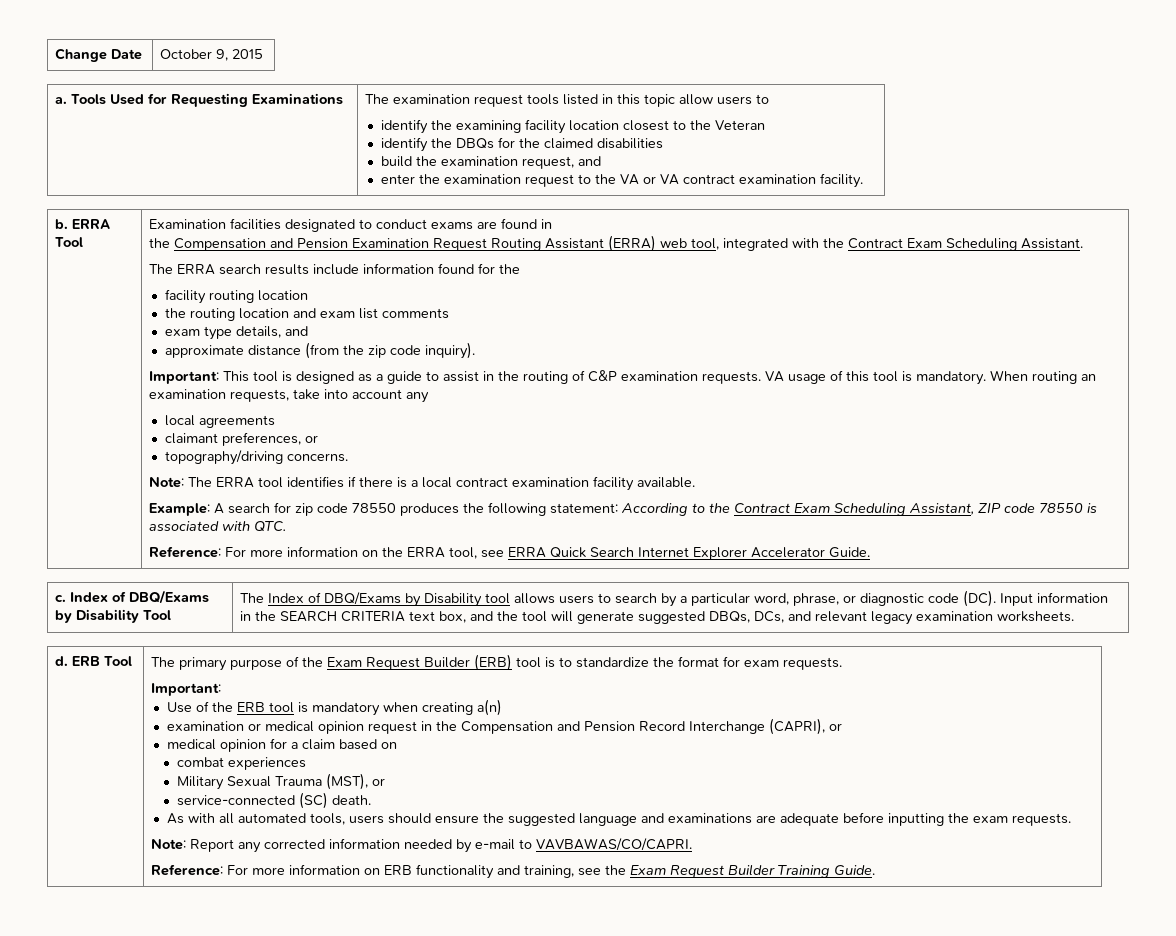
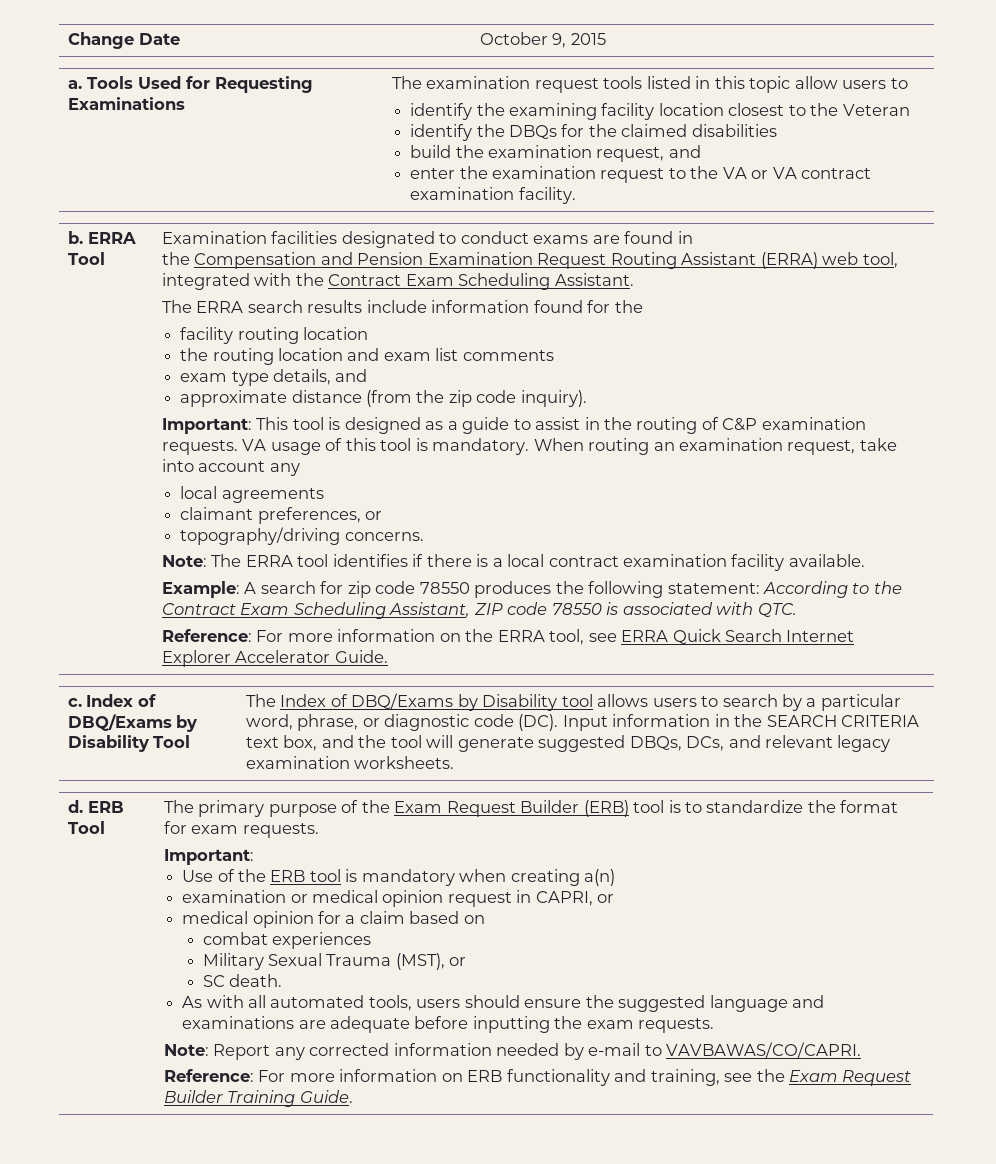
- When routing an examination requests, take into account any
+ When routing an examination request, take into account any
- examination or medical opinion request in the Compensation and Pension Record Interchange (CAPRI), or
+ examination or medical opinion request in CAPRI, or
- service-connected (SC) death.
+ SC death.

